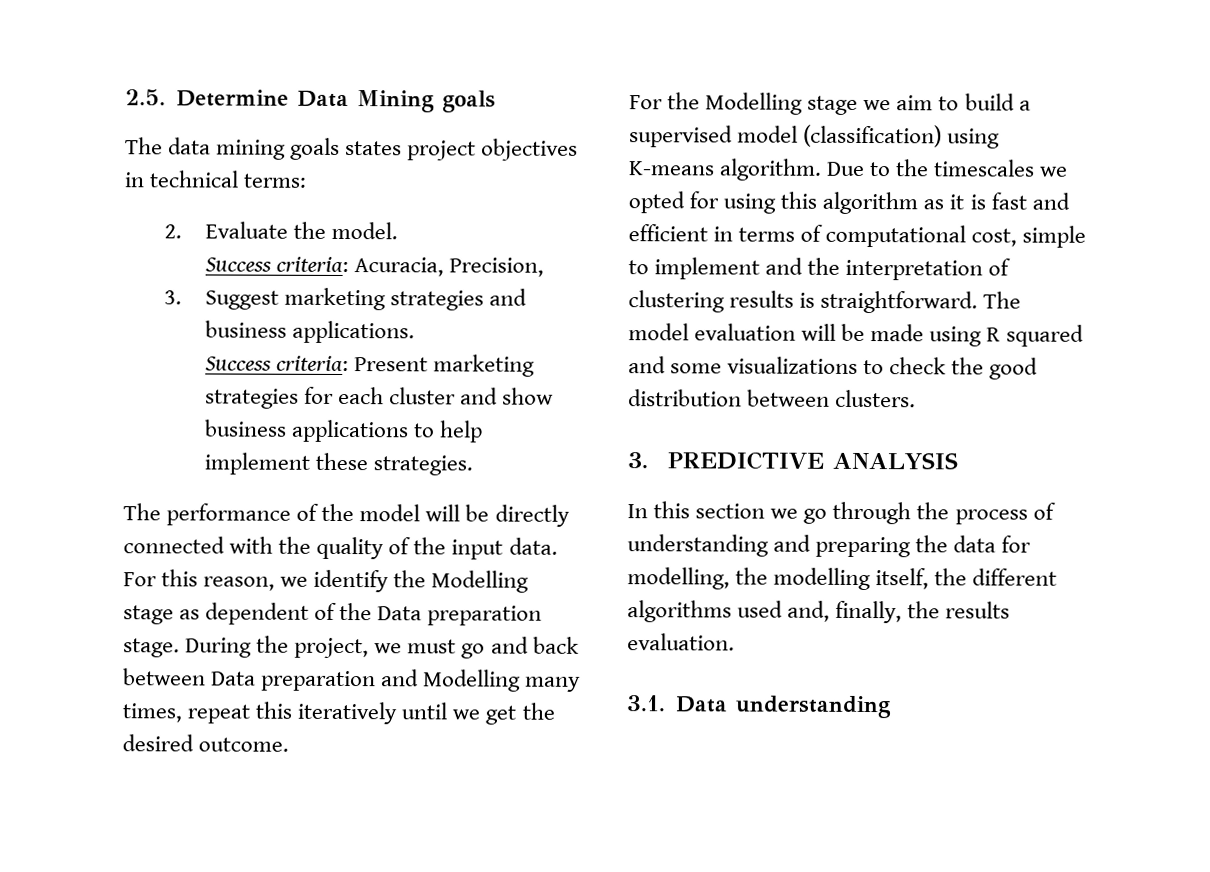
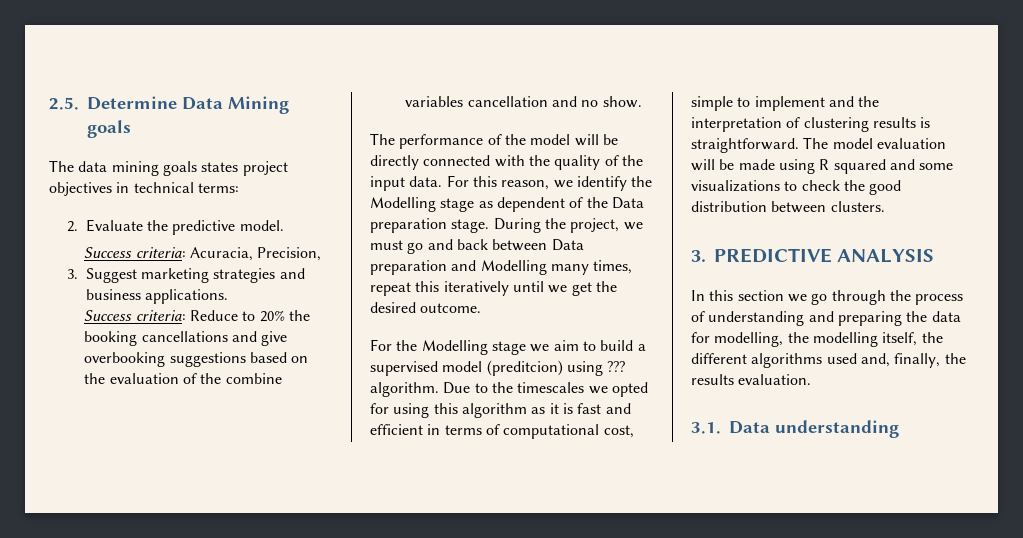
- 2. Evaluate the model.
+ 2. Evaluate the predictive model.
- Success criteria: Present marketing strategies for each cluster and show business applications to help implement these strategies.
+ Success criteria: Reduce to 20% the booking cancellations and give overbooking suggestions based on the evaluation of the combine variables cancellation and no show.
- For the Modelling stage we aim to build a supervised model (classification) using K-means algorithm.
+ For the Modelling stage we aim to build a supervised model (preditcion) using ??? algorithm.

